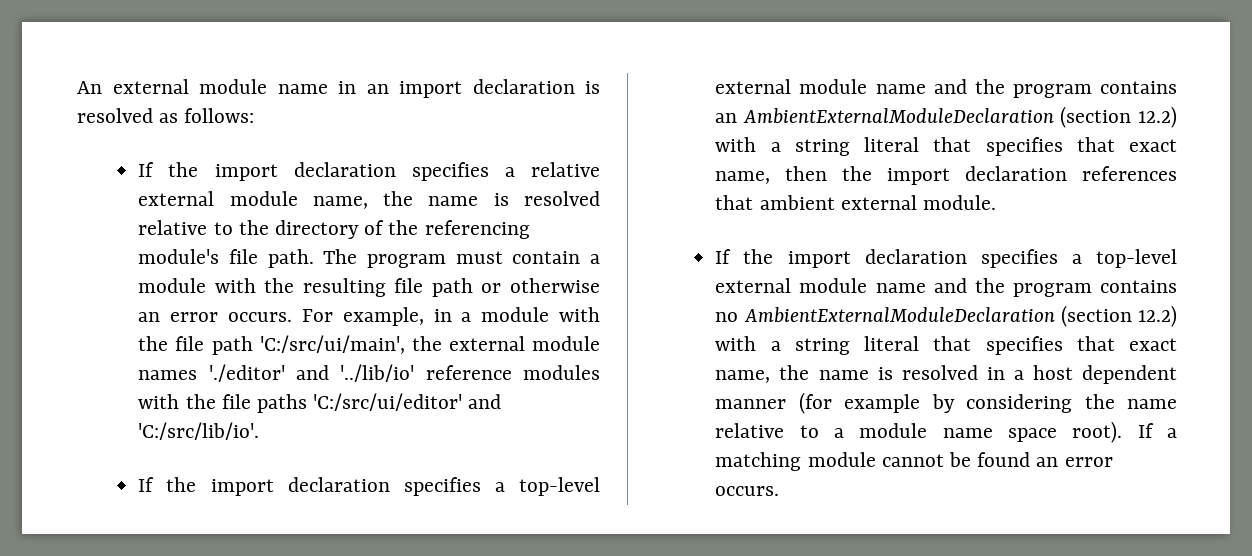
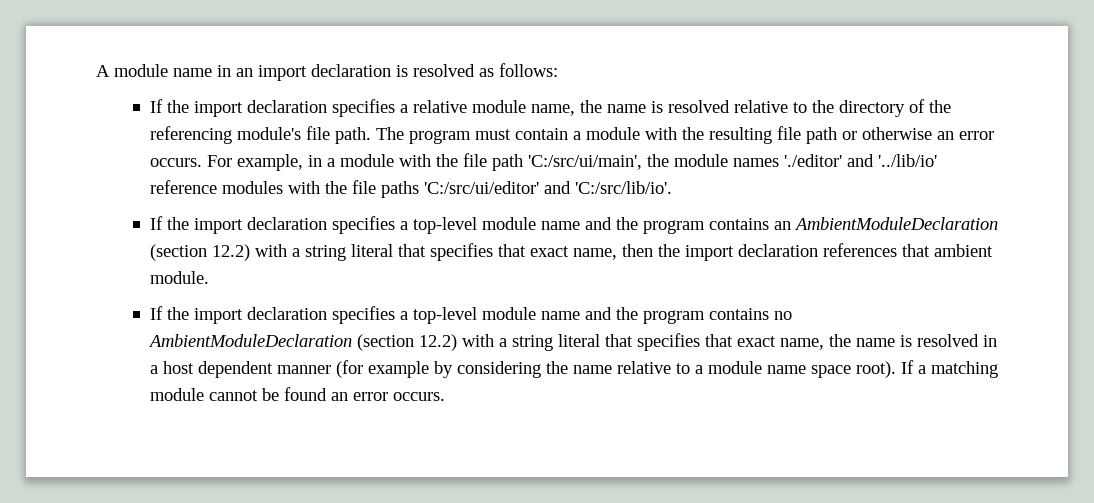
- An external module name in an import declaration is resolved as follows:
+ A module name in an import declaration is resolved as follows:
- If the import declaration specifies a relative external module name, the name is resolved relative to the directory of the referencing module's file path.
+ If the import declaration specifies a relative module name, the name is resolved relative to the directory of the referencing module's file path.
- For example, in a module with the file path 'C:/src/ui/main', the external module names './editor' and '../lib/io' reference modules with the file paths 'C:/src/ui/editor' and 'C:/src/lib/io'.
+ For example, in a module with the file path 'C:/src/ui/main', the module names './editor' and '../lib/io' reference modules with the file paths 'C:/src/ui/editor' and 'C:/src/lib/io'.
- If the import declaration specifies a top-level external module name and the program contains an AmbientExternalModuleDeclaration (section 12.2) with a string literal that specifies that exact name, then the import declaration references that ambient external module.
+ If the import declaration specifies a top-level module name and the program contains an AmbientModuleDeclaration (section 12.2) with a string literal that specifies that exact name, then the import declaration references that ambient module.
- If the import declaration specifies a top-level external module name and the program contains no AmbientExternalModuleDeclaration (section 12.2) with a string literal that specifies that exact name, the name is resolved in a host dependent manner (for example by considering the name relative to a module name space root).
+ If the import declaration specifies a top-level module name and the program contains no AmbientModuleDeclaration (section 12.2) with a string literal that specifies that exact name, the name is resolved in a host dependent manner (for example by considering the name relative to a module name space root).

